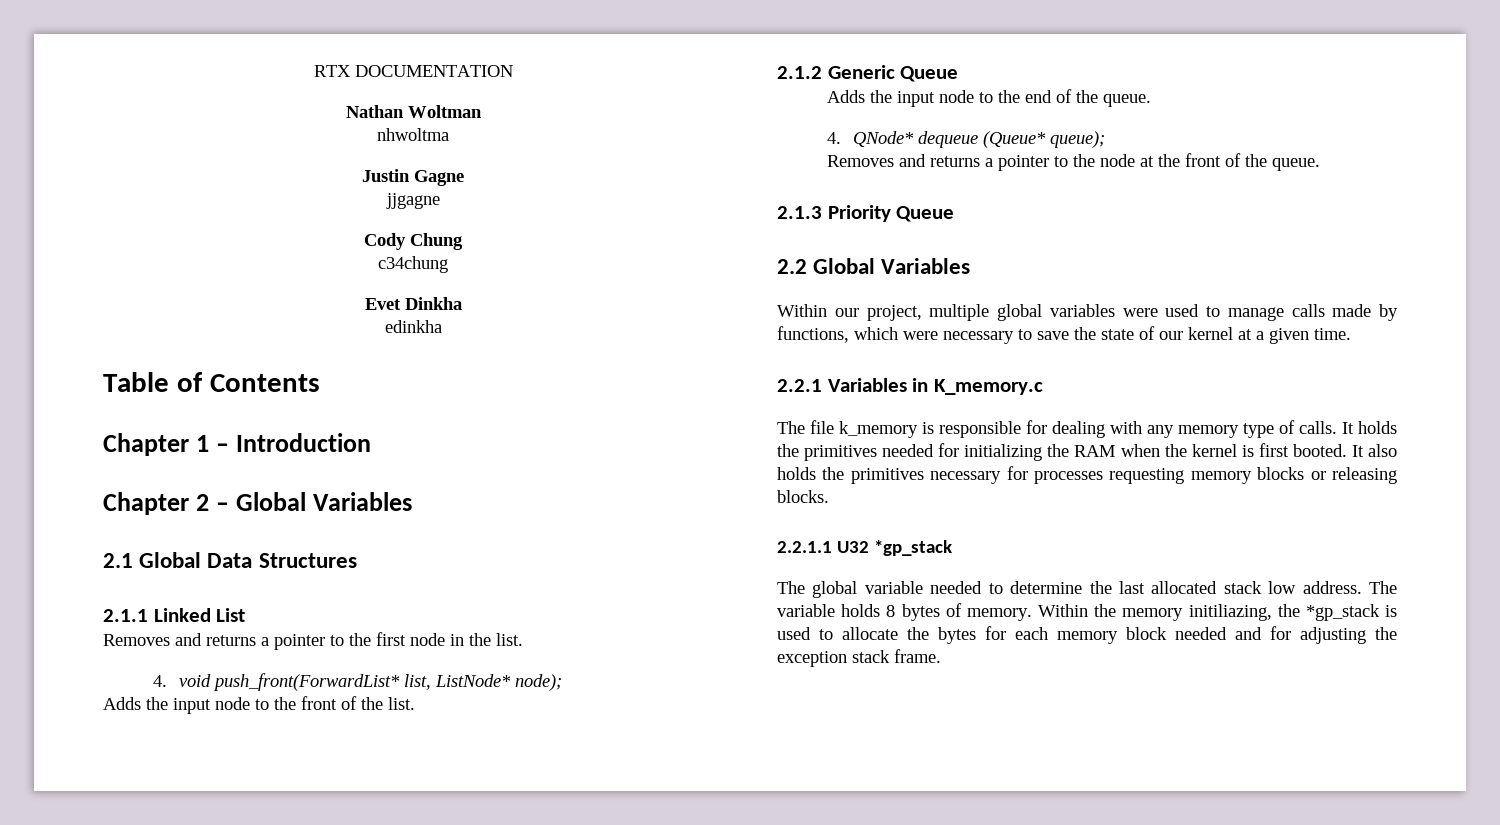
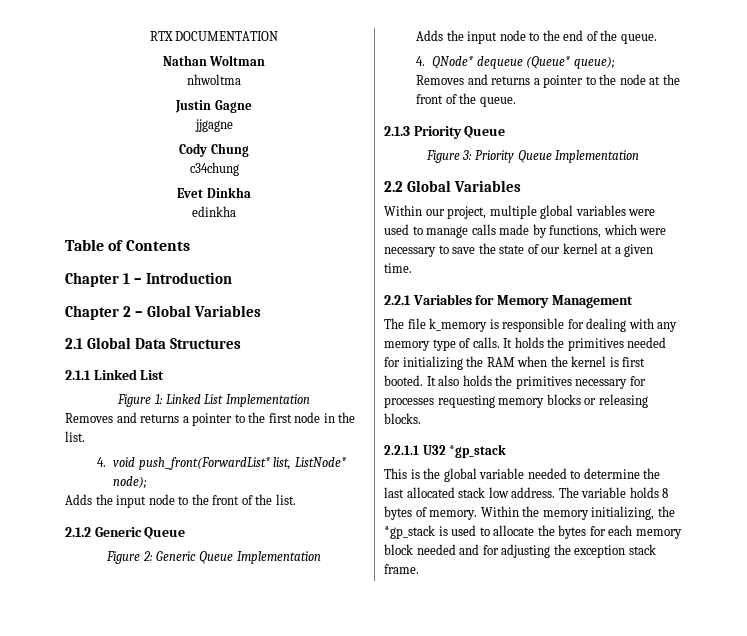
+ Figure 1: Linked List Implementation
+ Figure 2: Generic Queue Implementation
+ Figure 3: Priority Queue Implementation
- 2.2.1 Variables in K_memory.c
+ 2.2.1 Variables for Memory Management
- The global variable needed to determine the last allocated stack low address.
+ This is the global variable needed to determine the last allocated stack low address.
- Within the memory initiliazing, the *gp_stack is used to allocate the bytes for each memory block needed and for adjusting the exception stack frame.
+ Within the memory initializing, the *gp_stack is used to allocate the bytes for each memory block needed and for adjusting the exception stack frame.

